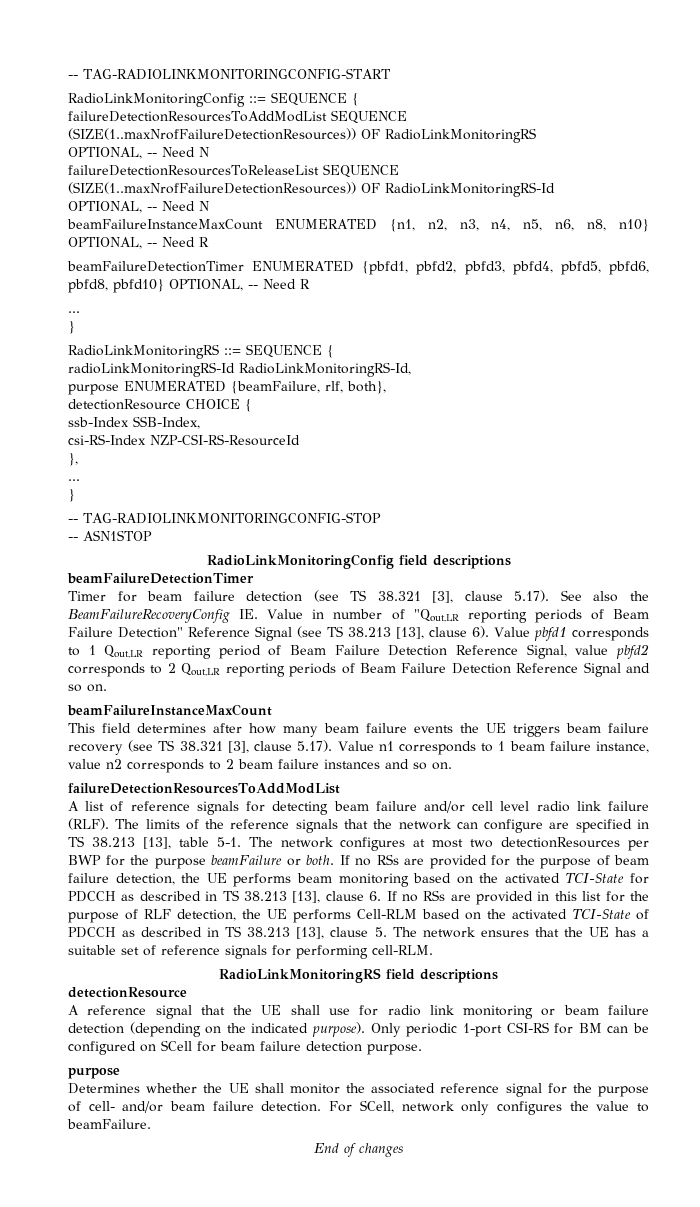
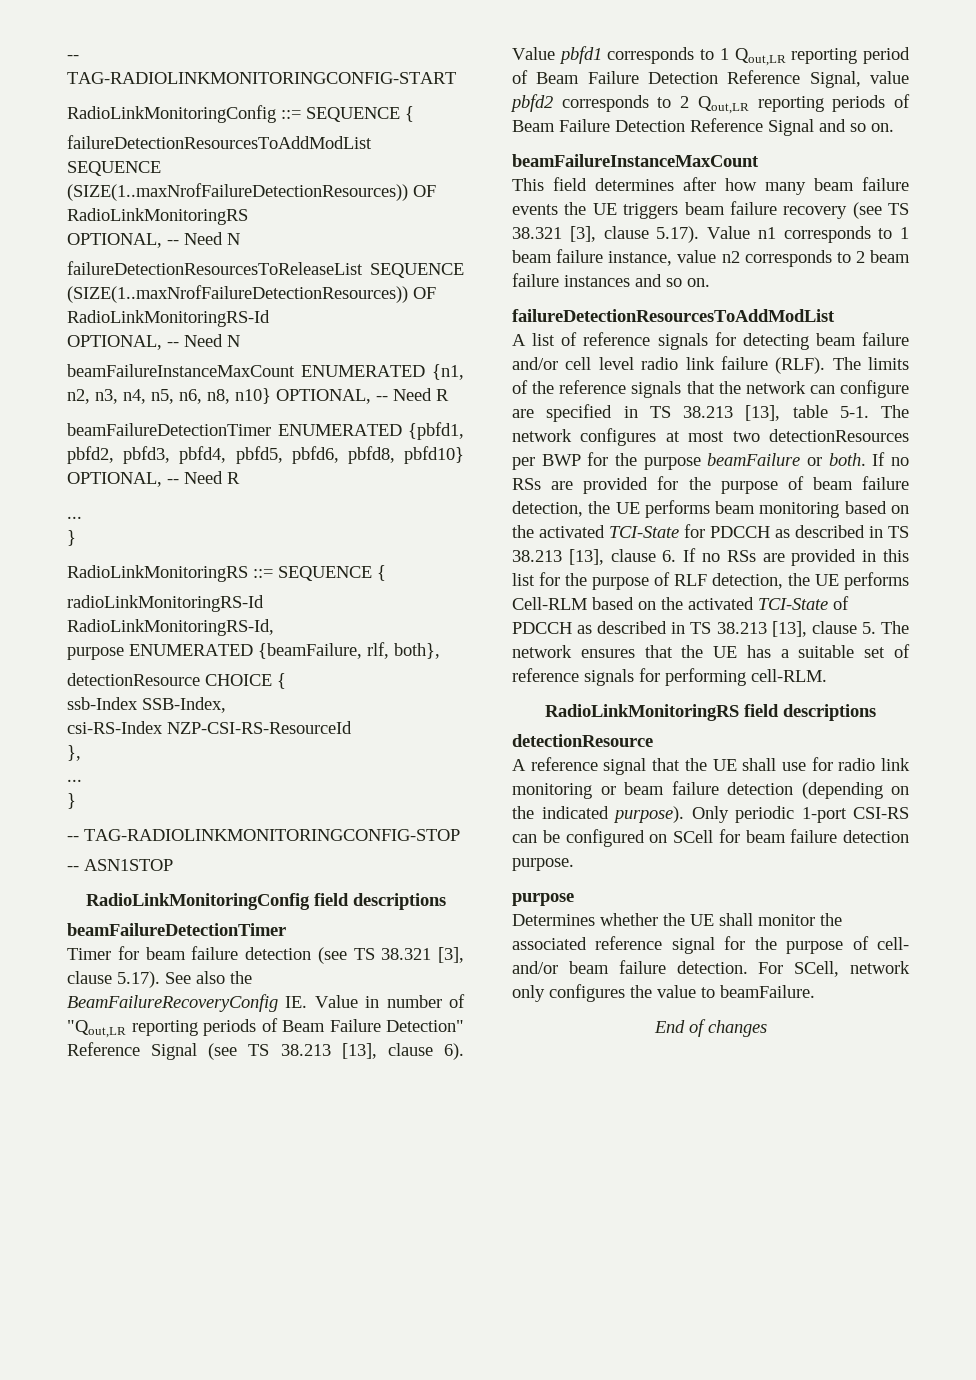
- Only periodic 1-port CSI-RS for BM can be configured on SCell for beam failure detection purpose.
+ Only periodic 1-port CSI-RS can be configured on SCell for beam failure detection purpose.

